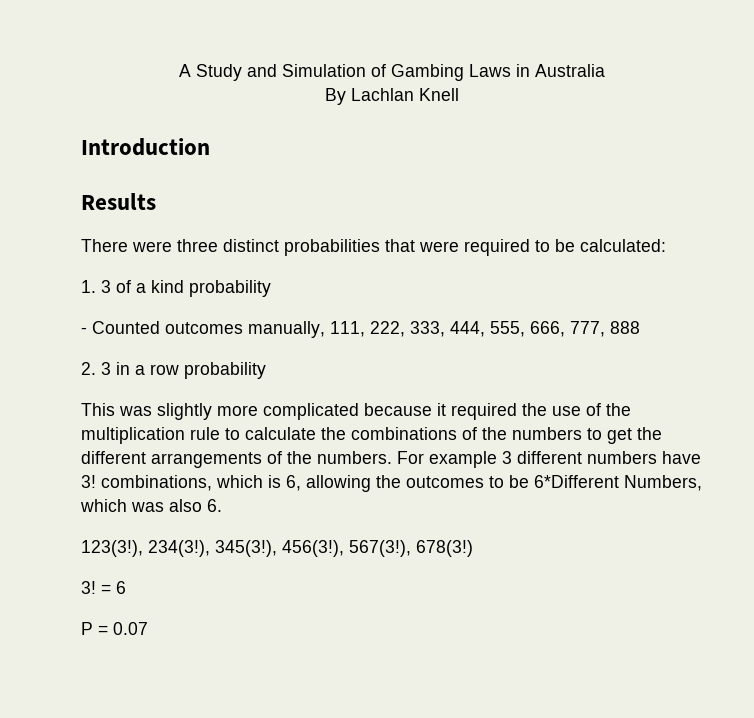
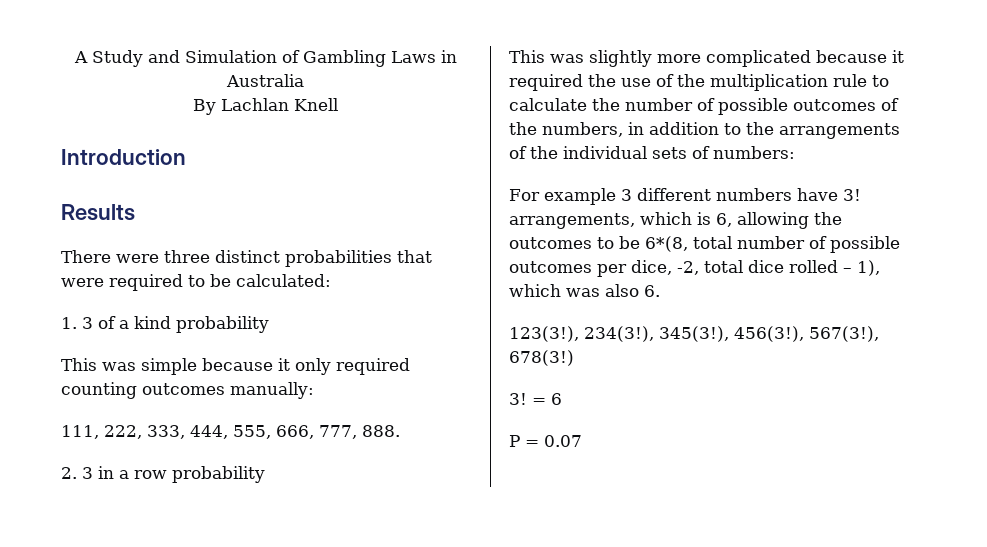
- A Study and Simulation of Gambing Laws in Australia
+ A Study and Simulation of Gambling Laws in Australia
- - Counted outcomes manually, 111, 222, 333, 444, 555, 666, 777, 888
+ This was simple because it only required counting outcomes manually:
+ 111, 222, 333, 444, 555, 666, 777, 888.
- This was slightly more complicated because it required the use of the multiplication rule to calculate the combinations of the numbers to get the different arrangements of the numbers. For example 3 different numbers have 3! combinations, which is 6, allowing the outcomes to be 6*Different Numbers, which was also 6.
+ This was slightly more complicated because it required the use of the multiplication rule to calculate the number of possible outcomes of the numbers, in addition to the arrangements of the individual sets of numbers:
+ For example 3 different numbers have 3! arrangements, which is 6, allowing the outcomes to be 6*(8, total number of possible outcomes per dice, -2, total dice rolled – 1), which was also 6.

